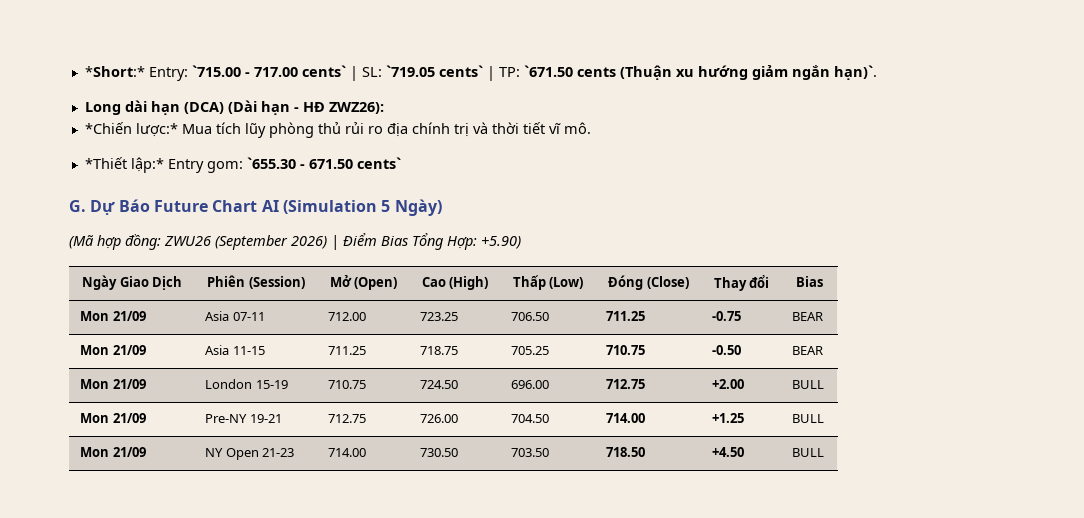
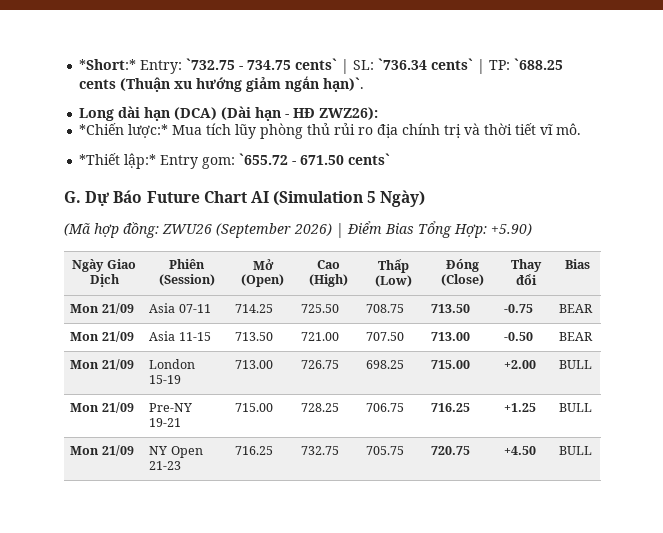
- *Short:* Entry: `715.00 - 717.00 cents` | SL: `719.05 cents` | TP: `671.50 cents (Thuận xu hướng giảm ngắn hạn)`.
+ *Short:* Entry: `732.75 - 734.75 cents` | SL: `736.34 cents` | TP: `688.25 cents (Thuận xu hướng giảm ngắn hạn)`.
- *Thiết lập:* Entry gom: `655.30 - 671.50 cents`
+ *Thiết lập:* Entry gom: `655.72 - 671.50 cents`
- Mon 21/09 | Asia 07-11 | 712.00 | 723.25 | 706.50 | 711.25 | -0.75 | BEAR
+ Mon 21/09 | Asia 07-11 | 714.25 | 725.50 | 708.75 | 713.50 | -0.75 | BEAR
- Mon 21/09 | Asia 11-15 | 711.25 | 718.75 | 705.25 | 710.75 | -0.50 | BEAR
+ Mon 21/09 | Asia 11-15 | 713.50 | 721.00 | 707.50 | 713.00 | -0.50 | BEAR
- Mon 21/09 | London 15-19 | 710.75 | 724.50 | 696.00 | 712.75 | +2.00 | BULL
+ Mon 21/09 | London 15-19 | 713.00 | 726.75 | 698.25 | 715.00 | +2.00 | BULL
- Mon 21/09 | Pre-NY 19-21 | 712.75 | 726.00 | 704.50 | 714.00 | +1.25 | BULL
+ Mon 21/09 | Pre-NY 19-21 | 715.00 | 728.25 | 706.75 | 716.25 | +1.25 | BULL
- Mon 21/09 | NY Open 21-23 | 714.00 | 730.50 | 703.50 | 718.50 | +4.50 | BULL
+ Mon 21/09 | NY Open 21-23 | 716.25 | 732.75 | 705.75 | 720.75 | +4.50 | BULL

